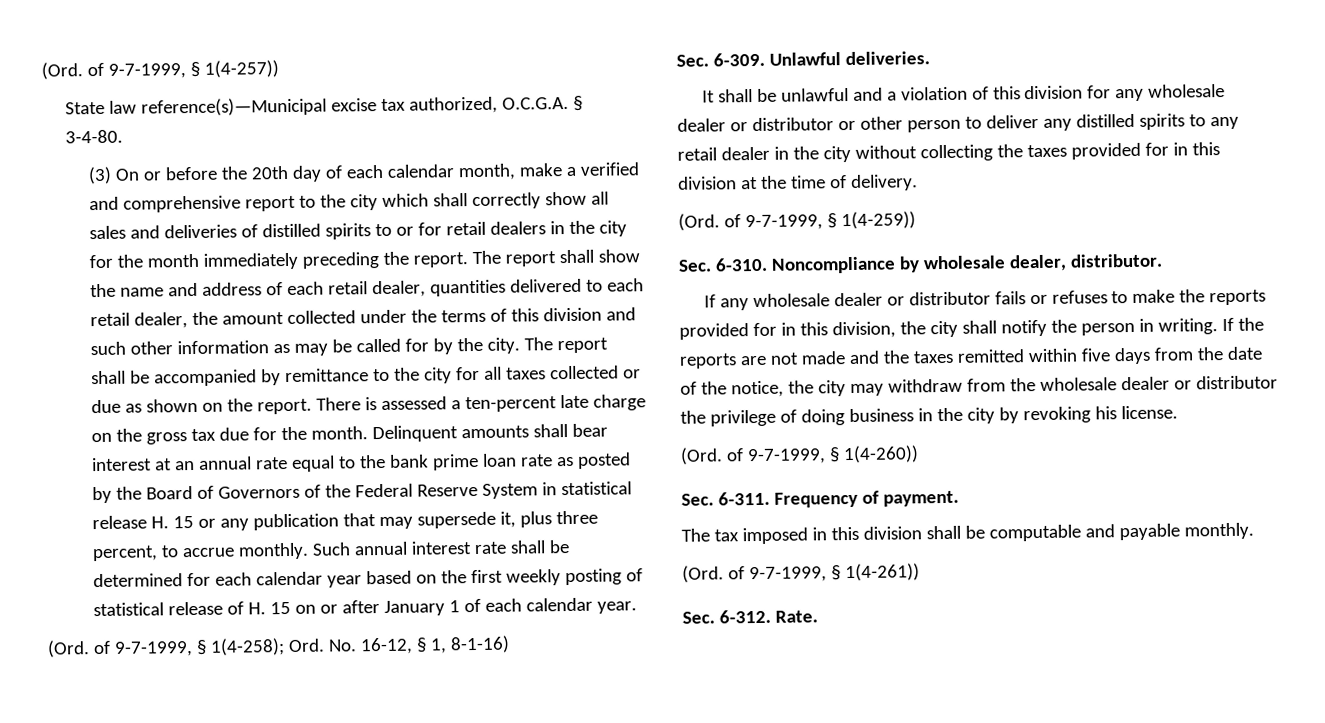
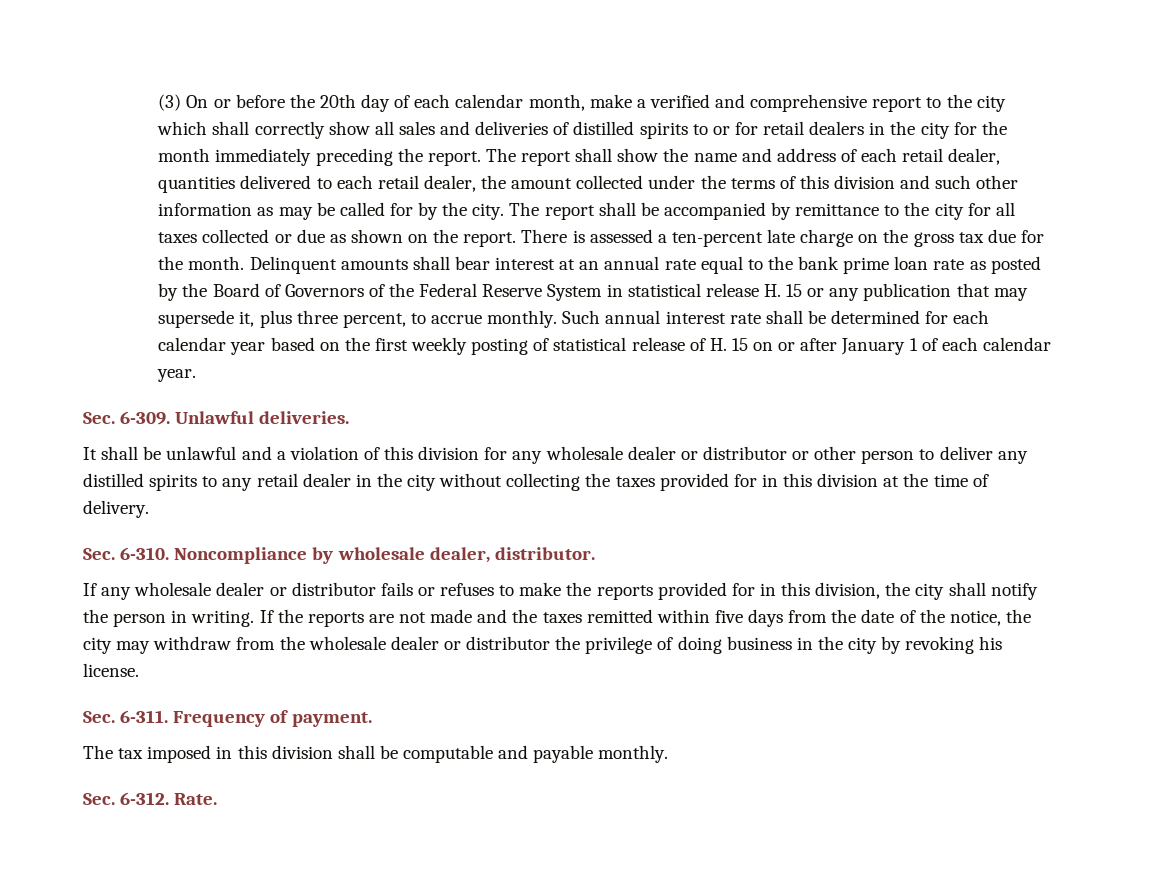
- (Ord. of 9-7-1999, § 1(4-257))
- State law reference(s)—Municipal excise tax authorized, O.C.G.A. § 3-4-80.
- (Ord. of 9-7-1999, § 1(4-258); Ord. No. 16-12, § 1, 8-1-16)
- (Ord. of 9-7-1999, § 1(4-259))
- (Ord. of 9-7-1999, § 1(4-260))
- (Ord. of 9-7-1999, § 1(4-261))

